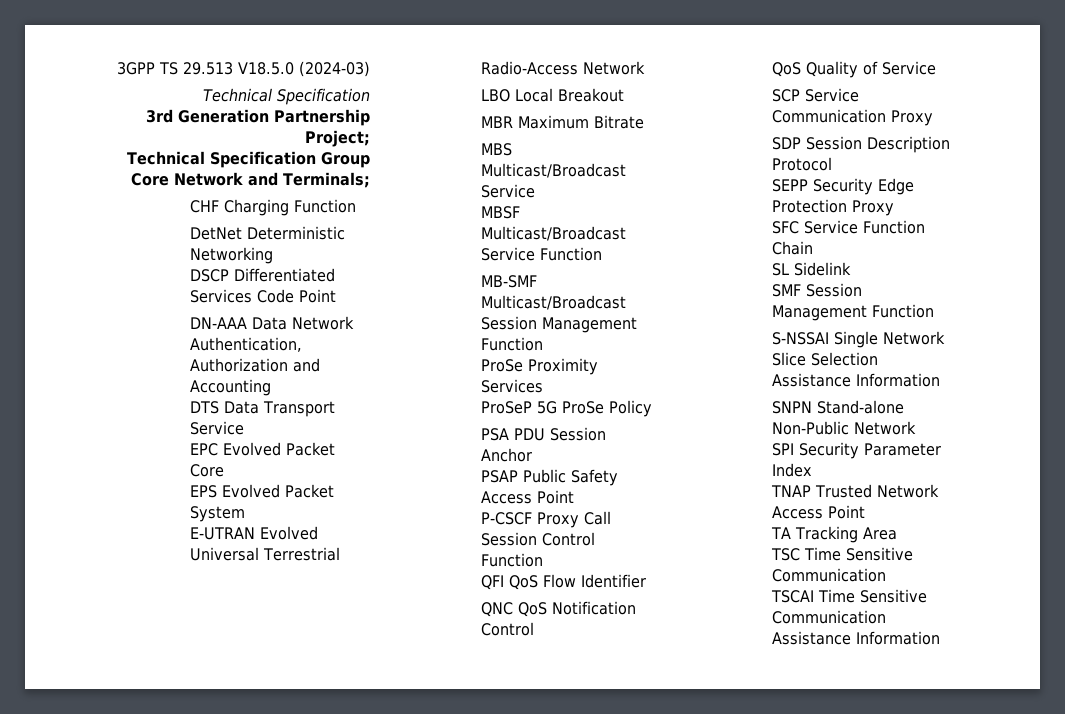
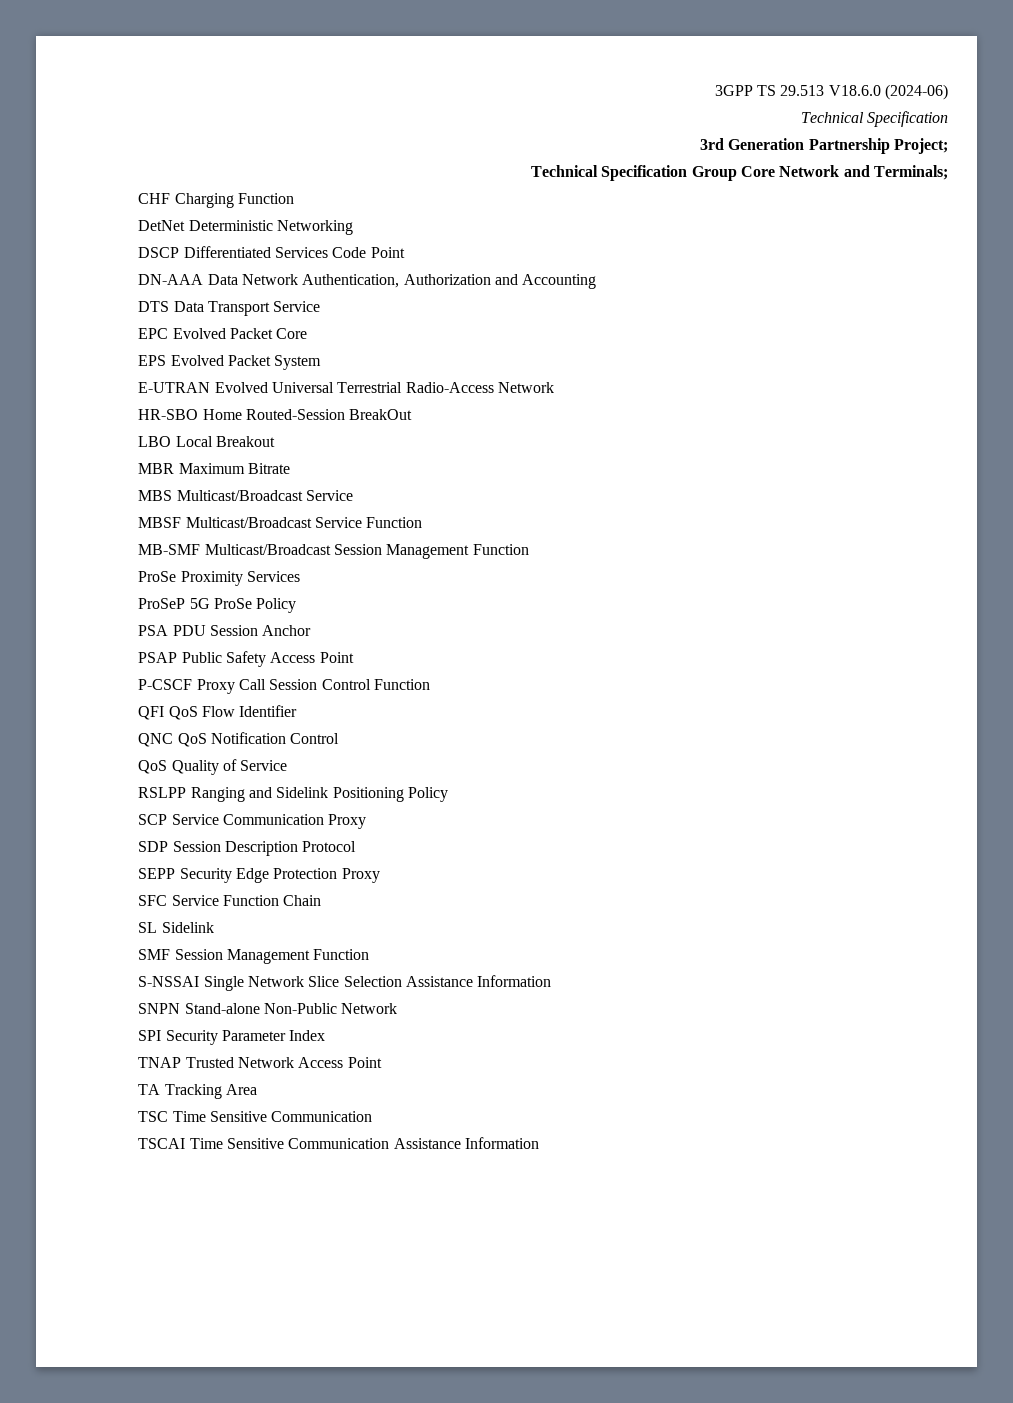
- 3GPP TS 29.513 V18.5.0 (2024-03)
+ 3GPP TS 29.513 V18.6.0 (2024-06)
+ HR-SBO Home Routed-Session BreakOut
+ RSLPP Ranging and Sidelink Positioning Policy

